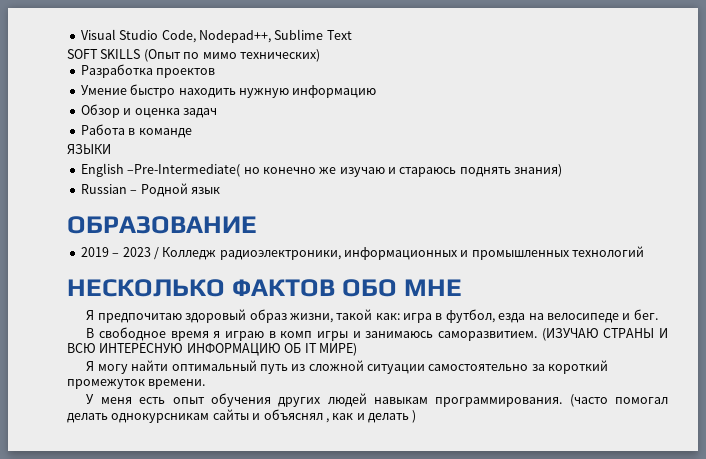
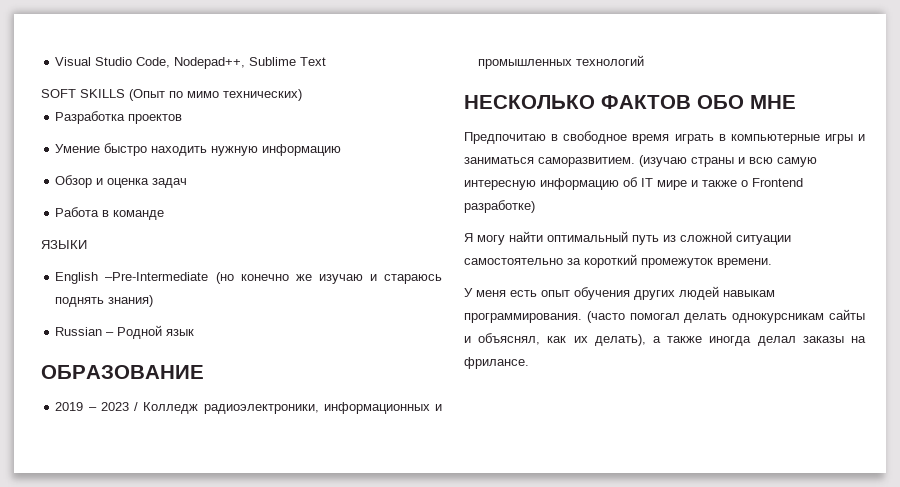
- English –Pre-Intermediate( но конечно же изучаю и стараюсь поднять знания)
+ English –Pre-Intermediate (но конечно же изучаю и стараюсь поднять знания)
- Я предпочитаю здоровый образ жизни, такой как: игра в футбол, езда на велосипеде и бег.
- В свободное время я играю в комп игры и занимаюсь саморазвитием. (ИЗУЧАЮ СТРАНЫ И ВСЮ ИНТЕРЕСНУЮ ИНФОРМАЦИЮ ОБ IT МИРЕ)
+ Предпочитаю в свободное время играть в компьютерные игры и заниматься саморазвитием. (изучаю страны и всю самую интересную информацию об IT мире и также о Frontend разработке)
- (часто помогал делать однокурсникам сайты и объяснял , как и делать )
+ (часто помогал делать однокурсникам сайты и объяснял, как их делать), а также иногда делал заказы на фрилансе.

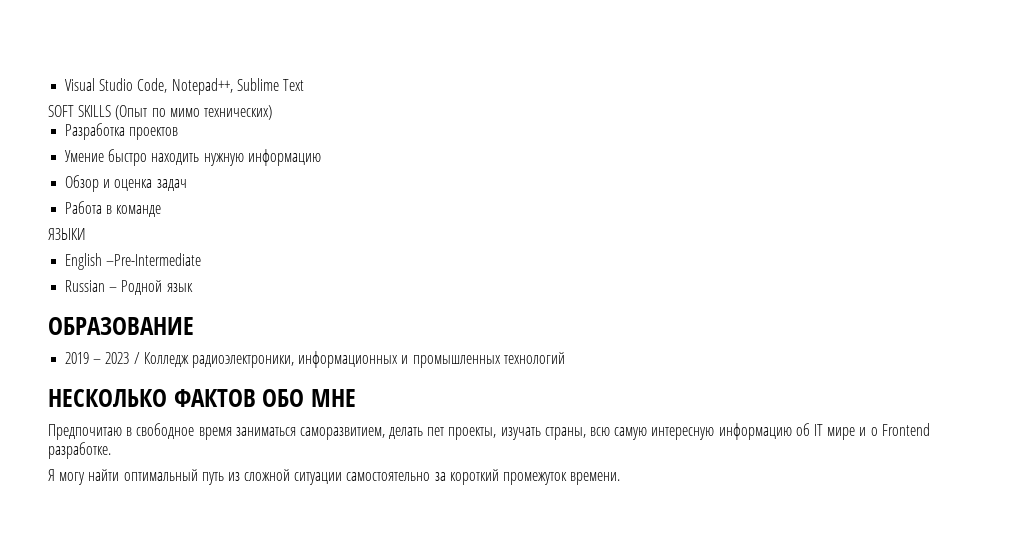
- Visual Studio Code, Nodepad++, Sublime Text
+ Visual Studio Code, Notepad++, Sublime Text
- English –Pre-Intermediate (но конечно же изучаю и стараюсь поднять знания)
+ English –Pre-Intermediate
- Предпочитаю в свободное время играть в компьютерные игры и заниматься саморазвитием. (изучаю страны и всю самую интересную информацию об IT мире и также о Frontend разработке)
+ Предпочитаю в свободное время заниматься саморазвитием, делать пет проекты, изучать страны, всю самую интересную информацию об IT мире и о Frontend разработке.
- У меня есть опыт обучения других людей навыкам программирования. (часто помогал делать однокурсникам сайты и объяснял, как их делать), а также иногда делал заказы на фрилансе.

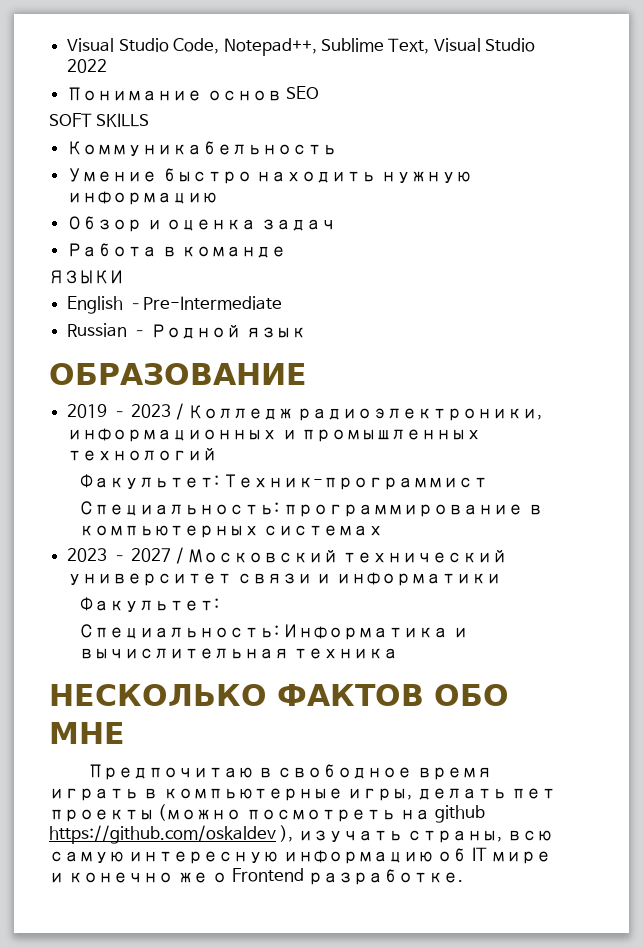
- Visual Studio Code, Notepad++, Sublime Text
- SOFT SKILLS (Опыт по мимо технических)
- Разработка проектов
+ Visual Studio Code, Notepad++, Sublime Text, Visual Studio 2022
+ Понимание основ SEO
+ SOFT SKILLS
+ Коммуникабельность
+ Факультет: Техник-программист
+ Специальность: программирование в компьютерных системах
+ 2023 – 2027 / Московский технический университет связи и информатики
+ Факультет:
+ Специальность: Информатика и вычислительная техника
- Предпочитаю в свободное время заниматься саморазвитием, делать пет проекты, изучать страны, всю самую интересную информацию об IT мире и о Frontend разработке.
+ Предпочитаю в свободное время играть в компьютерные игры, делать пет проекты (можно посмотреть на github https://github.com/oskaldev ), изучать страны, всю самую интересную информацию об IT мире и конечно же о Frontend разработке.
- Я могу найти оптимальный путь из сложной ситуации самостоятельно за короткий промежуток времени.

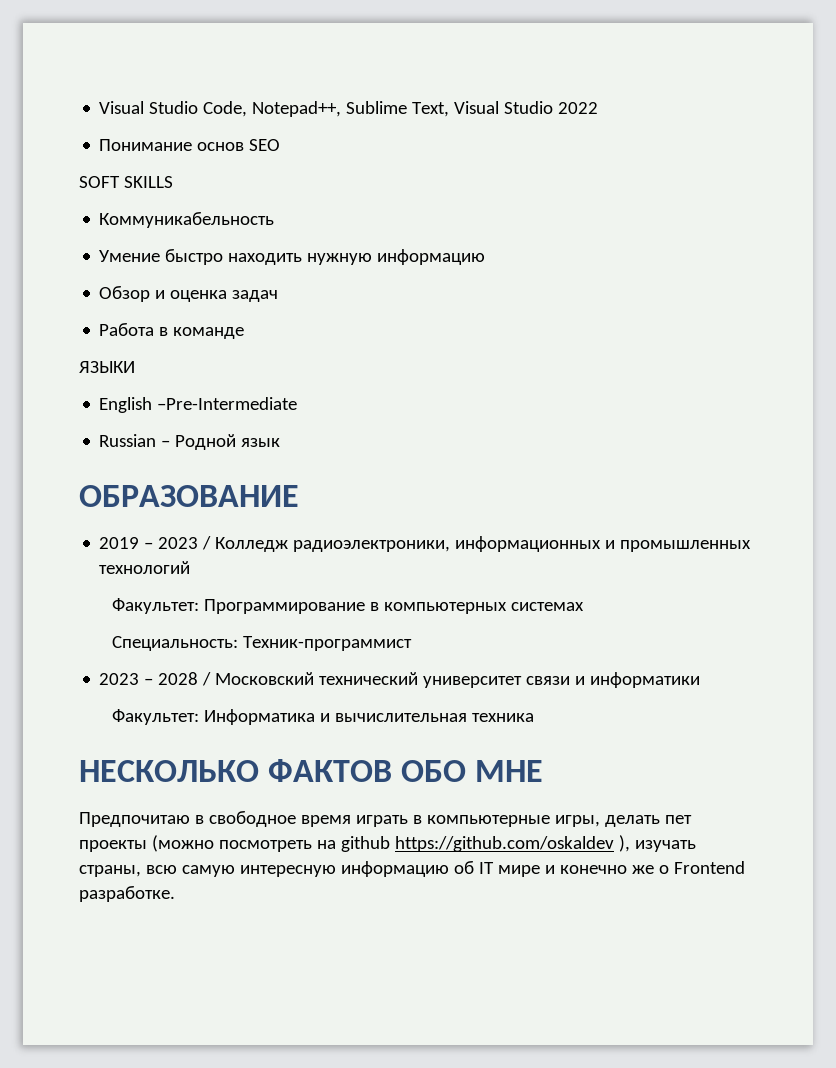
- Факультет: Техник-программист
- Специальность: программирование в компьютерных системах
+ Факультет: Программирование в компьютерных системах
+ Специальность: Техник-программист
- 2023 – 2027 / Московский технический университет связи и информатики
- Факультет:
- Специальность: Информатика и вычислительная техника
+ 2023 – 2028 / Московский технический университет связи и информатики
+ Факультет: Информатика и вычислительная техника

